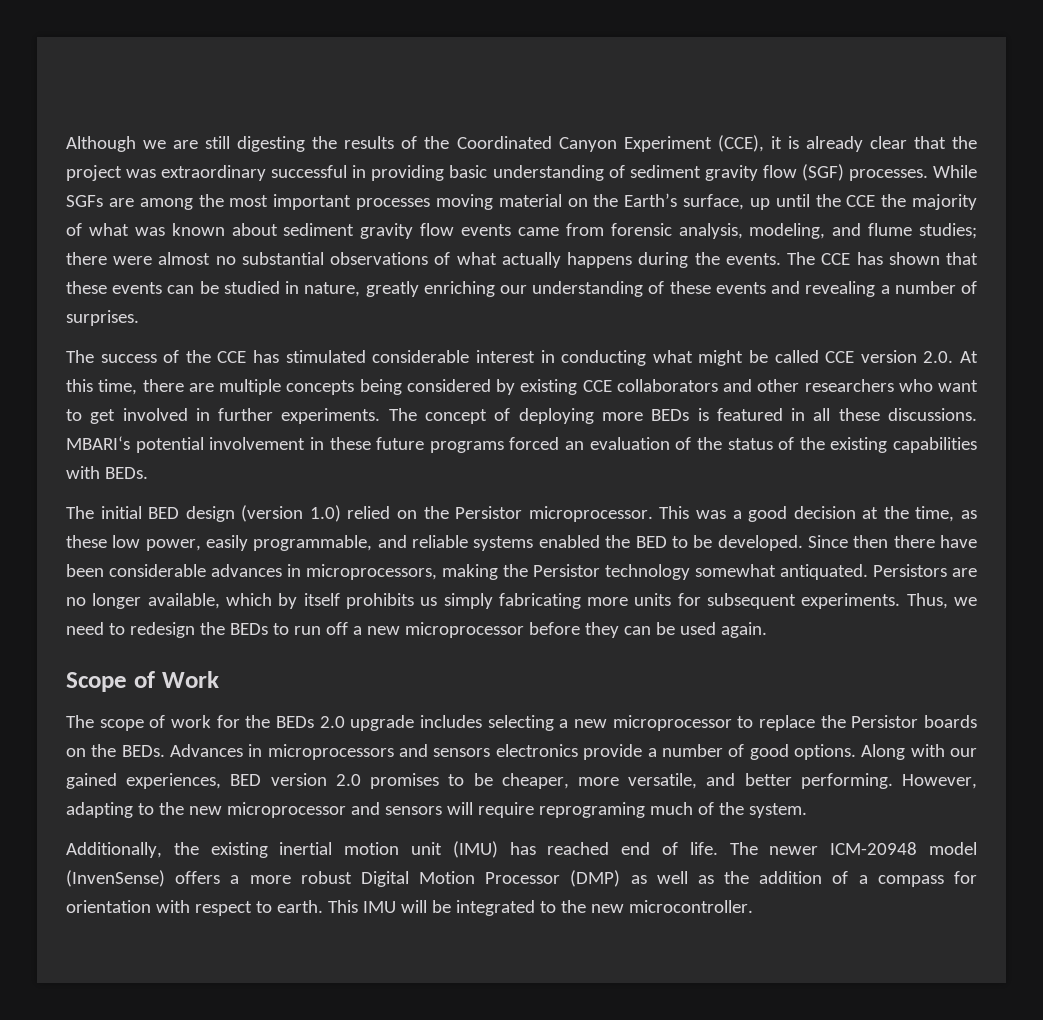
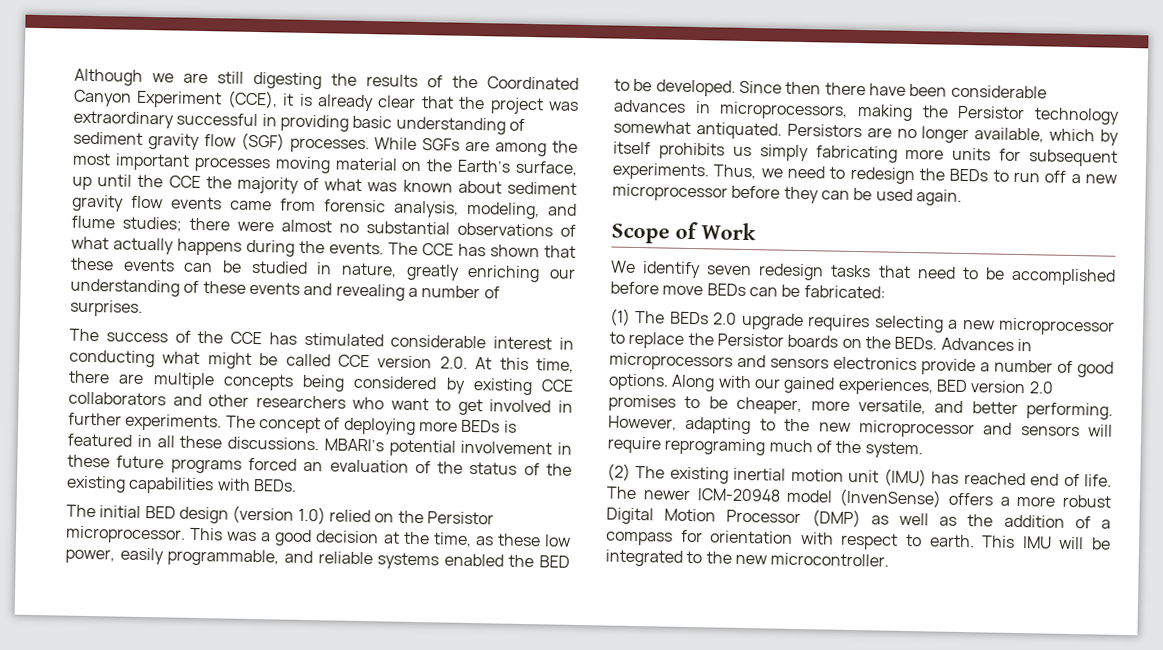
- The scope of work for the BEDs 2.0 upgrade includes selecting a new microprocessor to replace the Persistor boards on the BEDs.
+ We identify seven redesign tasks that need to be accomplished before move BEDs can be fabricated:
+ (1) The BEDs 2.0 upgrade requires selecting a new microprocessor to replace the Persistor boards on the BEDs.
- Additionally, the existing inertial motion unit (IMU) has reached end of life.
+ (2) The existing inertial motion unit (IMU) has reached end of life.

